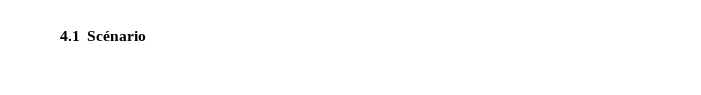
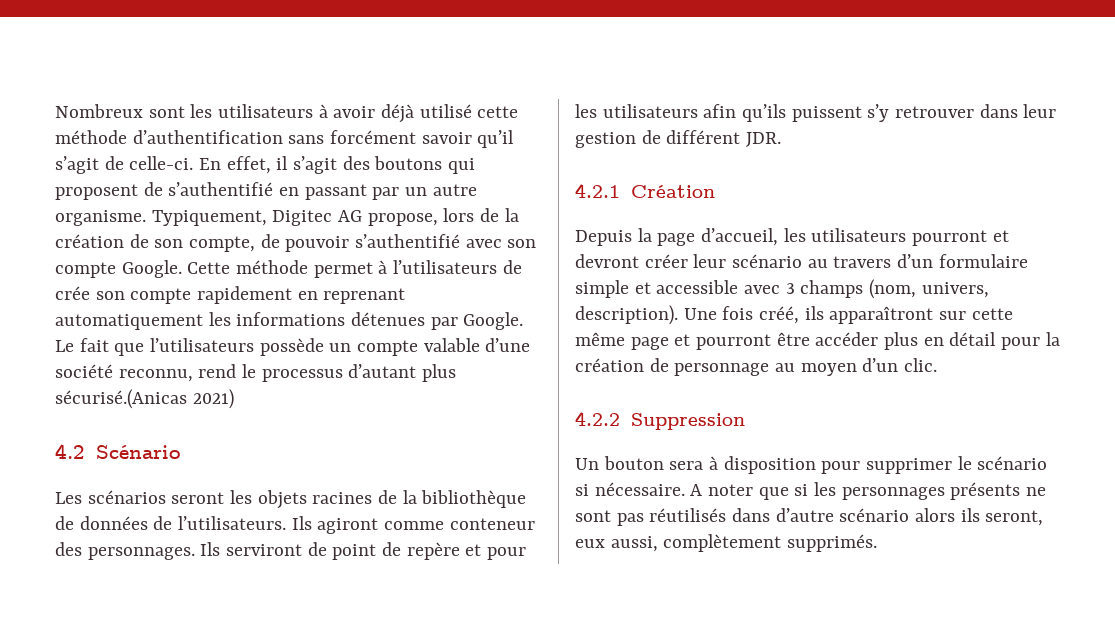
- 4.1 Scénario
+ Nombreux sont les utilisateurs à avoir déjà utilisé cette méthode d’authentification sans forcément savoir qu’il s’agit de celle-ci. En effet, il s’agit des boutons qui proposent de s’authentifié en passant par un autre organisme. Typiquement, Digitec AG propose, lors de la création de son compte, de pouvoir s’authentifié avec son compte Google. Cette méthode permet à l’utilisateurs de crée son compte rapidement en reprenant automatiquement les informations détenues par Google. Le fait que l’utilisateurs possède un compte valable d’une société reconnu, rend le processus d’autant plus sécurisé.(Anicas 2021)
+ 4.2 Scénario
+ Les scénarios seront les objets racines de la bibliothèque de données de l’utilisateurs. Ils agiront comme conteneur des personnages. Ils serviront de point de repère et pour les utilisateurs afin qu’ils puissent s’y retrouver dans leur gestion de différent JDR.
+ 4.2.1 Création
+ Depuis la page d’accueil, les utilisateurs pourront et devront créer leur scénario au travers d’un formulaire simple et accessible avec 3 champs (nom, univers, description). Une fois créé, ils apparaîtront sur cette même page et pourront être accéder plus en détail pour la création de personnage au moyen d’un clic.
+ 4.2.2 Suppression
+ Un bouton sera à disposition pour supprimer le scénario si nécessaire. A noter que si les personnages présents ne sont pas réutilisés dans d’autre scénario alors ils seront, eux aussi, complètement supprimés.

